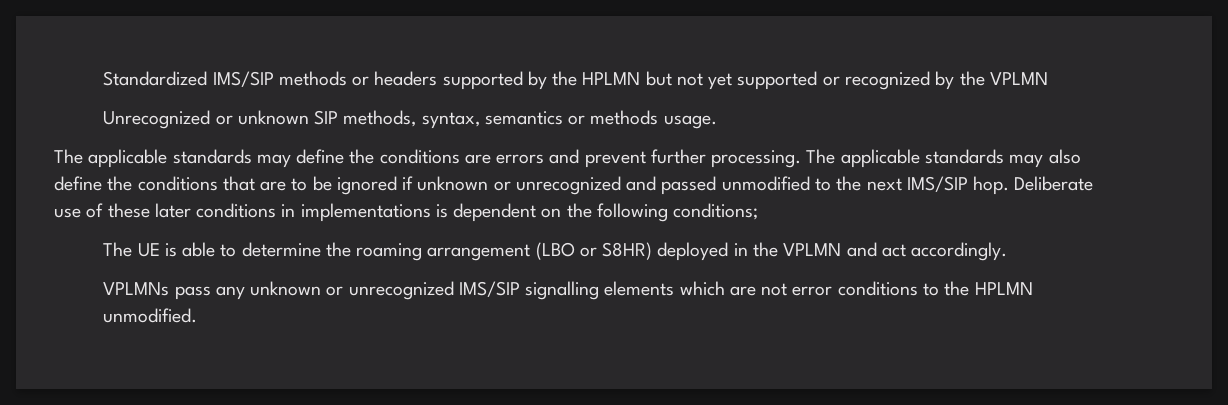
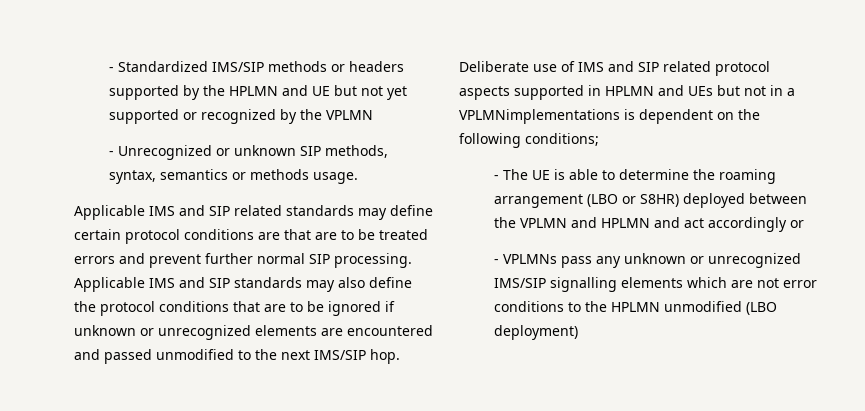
- Standardized IMS/SIP methods or headers supported by the HPLMN but not yet supported or recognized by the VPLMN
+ - Standardized IMS/SIP methods or headers supported by the HPLMN and UE but not yet supported or recognized by the VPLMN
- Unrecognized or unknown SIP methods, syntax, semantics or methods usage.
+ - Unrecognized or unknown SIP methods, syntax, semantics or methods usage.
- The applicable standards may define the conditions are errors and prevent further processing. The applicable standards may also define the conditions that are to be ignored if unknown or unrecognized and passed unmodified to the next IMS/SIP hop.
+ Applicable IMS and SIP related standards may define certain protocol conditions are that are to be treated errors and prevent further normal SIP processing. Applicable IMS and SIP standards may also define the protocol conditions that are to be ignored if unknown or unrecognized elements are encountered and passed unmodified to the next IMS/SIP hop.
- Deliberate use of these later conditions in implementations is dependent on the following conditions;
+ Deliberate use of IMS and SIP related protocol aspects supported in HPLMN and UEs but not in a VPLMNimplementations is dependent on the following conditions;
- The UE is able to determine the roaming arrangement (LBO or S8HR) deployed in the VPLMN and act accordingly.
- VPLMNs pass any unknown or unrecognized IMS/SIP signalling elements which are not error conditions to the HPLMN unmodified.
+ - The UE is able to determine the roaming arrangement (LBO or S8HR) deployed between the VPLMN and HPLMN and act accordingly or
+ - VPLMNs pass any unknown or unrecognized IMS/SIP signalling elements which are not error conditions to the HPLMN unmodified (LBO deployment)

